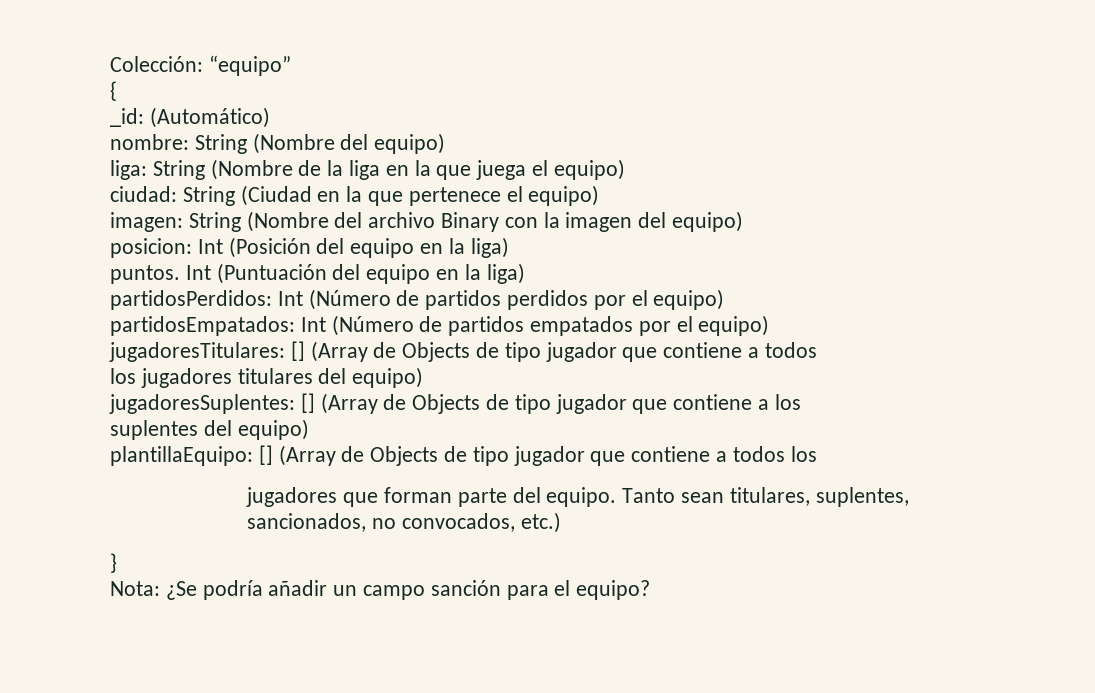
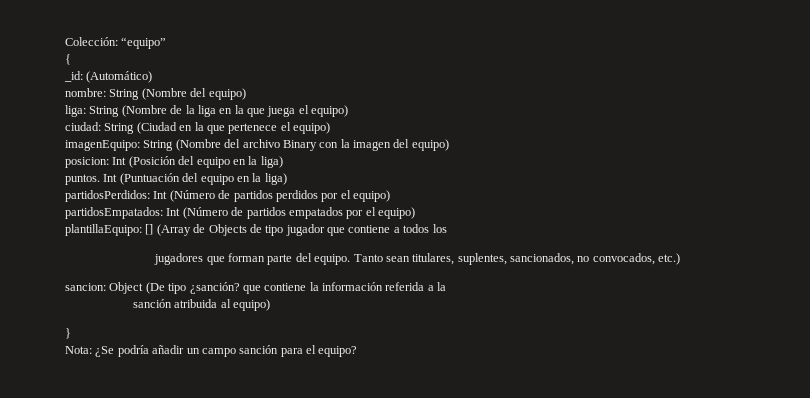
- imagen: String (Nombre del archivo Binary con la imagen del equipo)
+ imagenEquipo: String (Nombre del archivo Binary con la imagen del equipo)
- jugadoresTitulares: [] (Array de Objects de tipo jugador que contiene a todos
- los jugadores titulares del equipo)
- jugadoresSuplentes: [] (Array de Objects de tipo jugador que contiene a los
- suplentes del equipo)
+ sancion: Object (De tipo ¿sanción? que contiene la información referida a la
+ sanción atribuida al equipo)

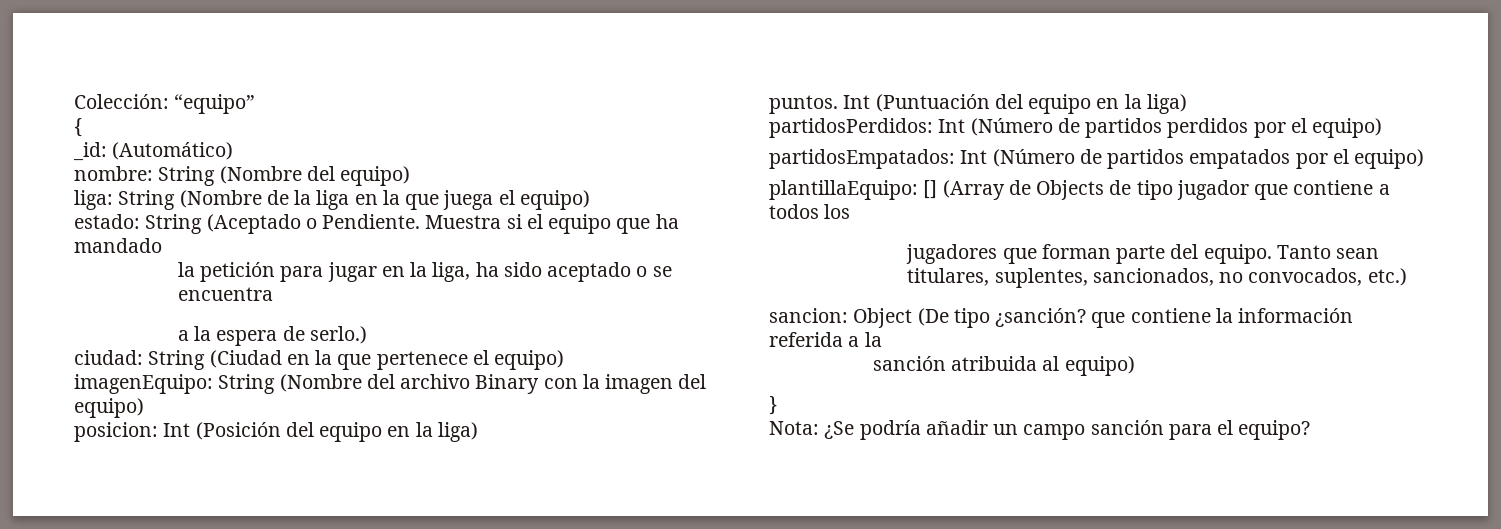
+ estado: String (Aceptado o Pendiente. Muestra si el equipo que ha mandado
+ la petición para jugar en la liga, ha sido aceptado o se encuentra
+ a la espera de serlo.)

